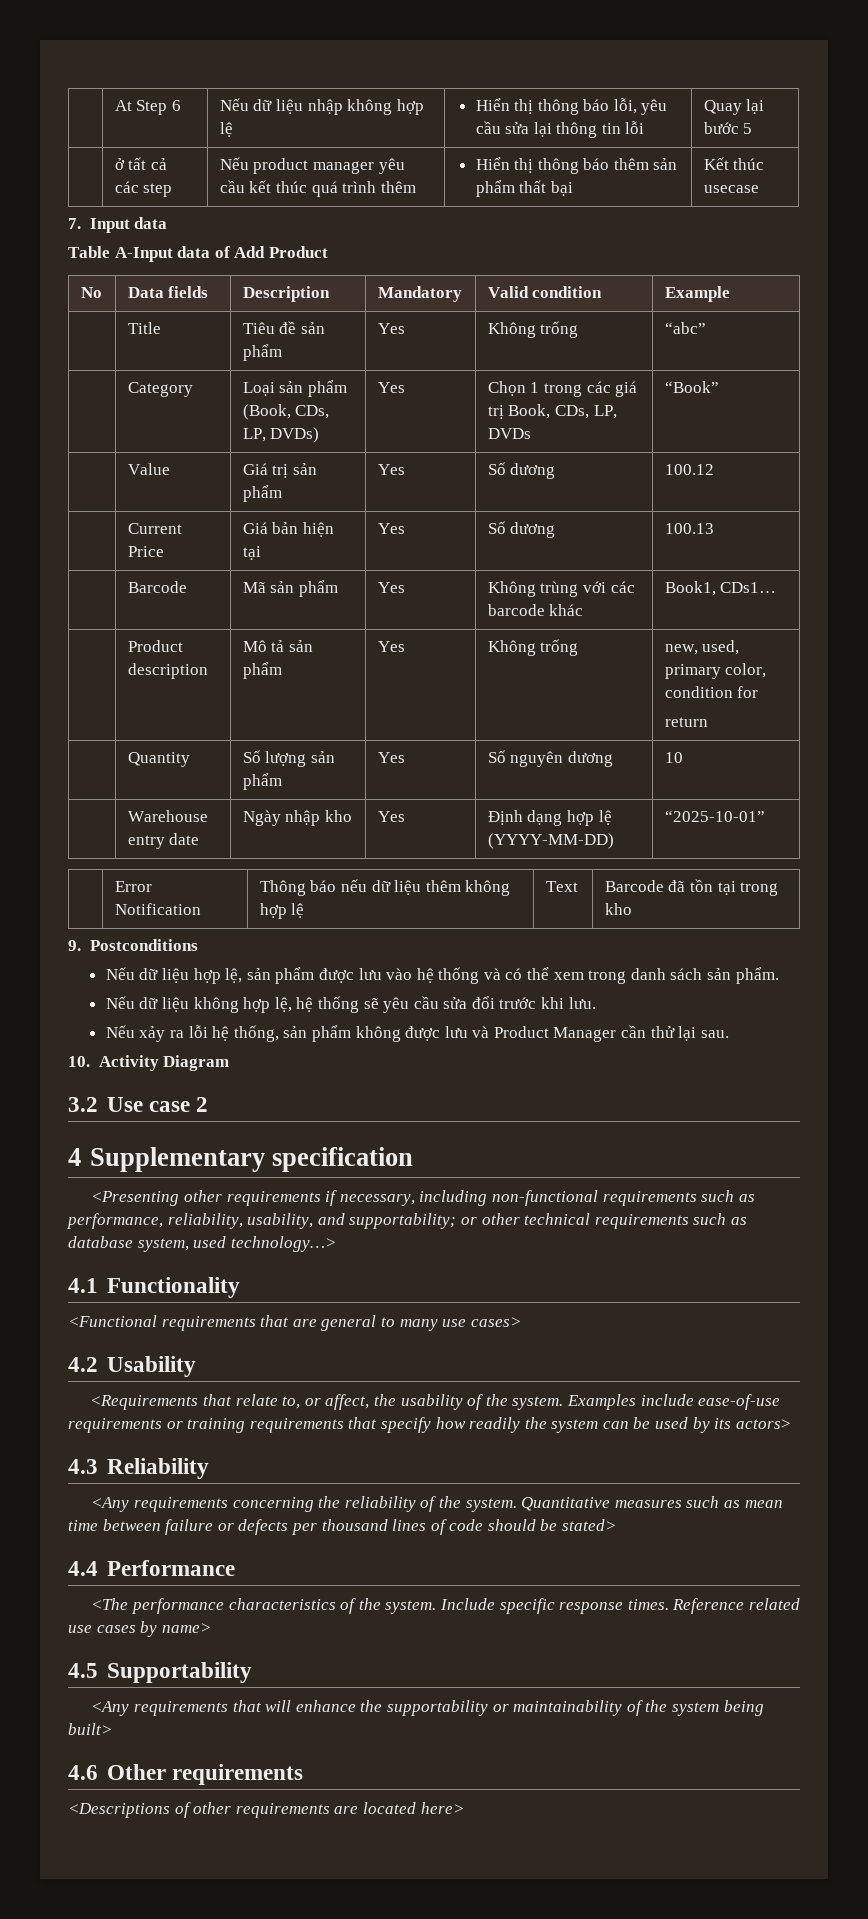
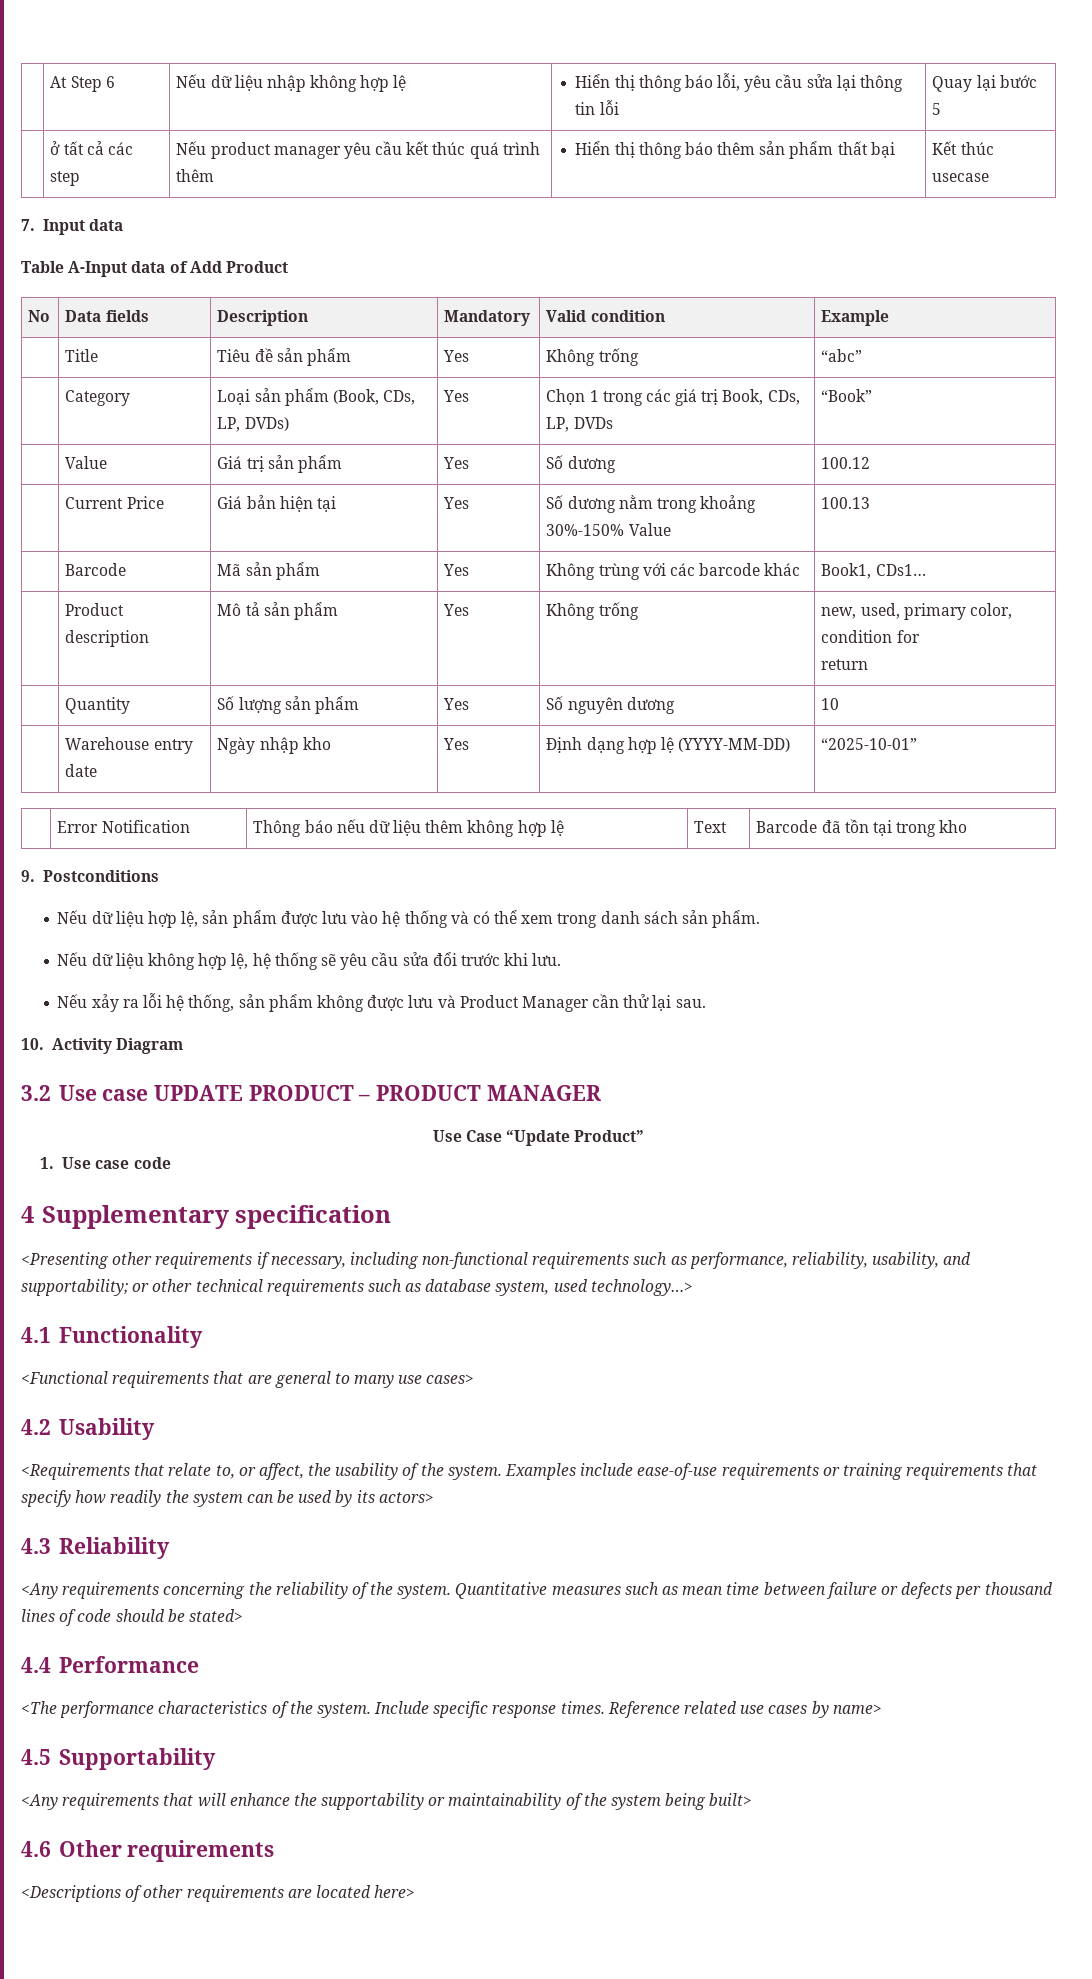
- | Current Price | Giá bản hiện tại | Yes | Số dương | 100.13
+ | Current Price | Giá bản hiện tại | Yes | Số dương nằm trong khoảng 30%-150% Value | 100.13
- 3.2 Use case 2
+ 3.2 Use case UPDATE PRODUCT – PRODUCT MANAGER
+ Use Case “Update Product”
+ 1. Use case code

